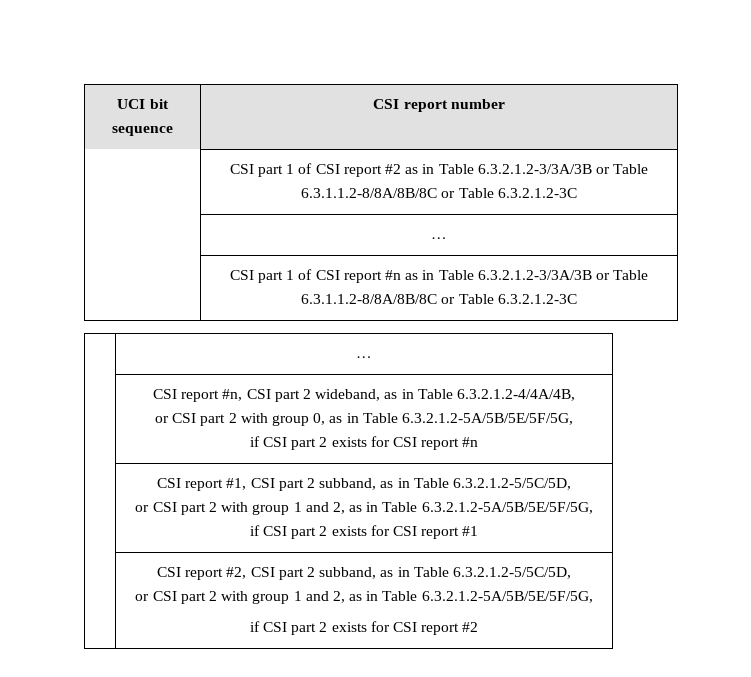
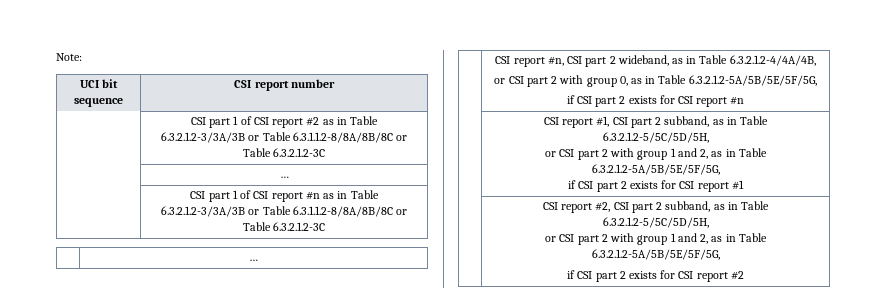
+ Note:
- | CSI report #1, CSI part 2 subband, as in Table 6.3.2.1.2-5/5C/5D,
+ | CSI report #1, CSI part 2 subband, as in Table 6.3.2.1.2-5/5C/5D/5H,
- | CSI report #2, CSI part 2 subband, as in Table 6.3.2.1.2-5/5C/5D,
+ | CSI report #2, CSI part 2 subband, as in Table 6.3.2.1.2-5/5C/5D/5H,

